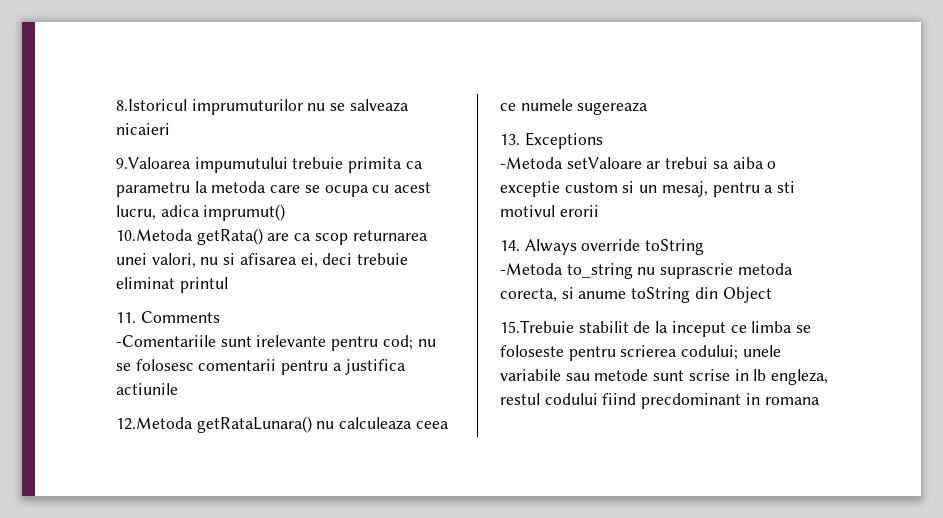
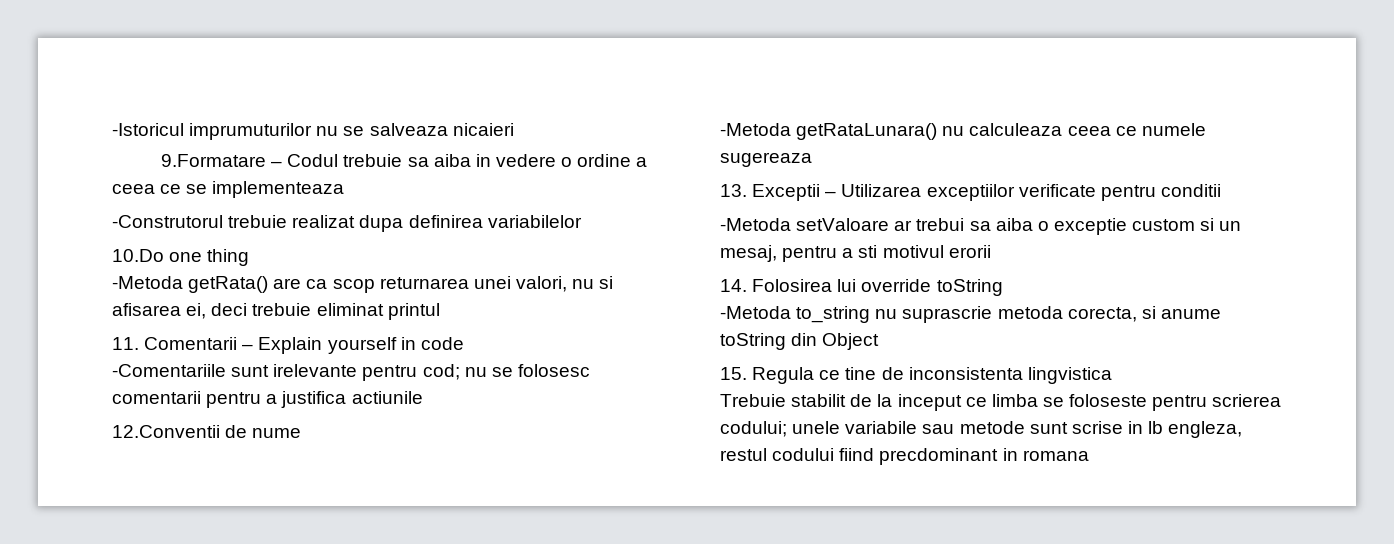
- 8.Istoricul imprumuturilor nu se salveaza nicaieri
+ -Istoricul imprumuturilor nu se salveaza nicaieri
- 9.Valoarea impumutului trebuie primita ca parametru la metoda care se ocupa cu acest lucru, adica imprumut()
- 10.Metoda getRata() are ca scop returnarea unei valori, nu si afisarea ei, deci trebuie eliminat printul
+ 9.Formatare – Codul trebuie sa aiba in vedere o ordine a ceea ce se implementeaza
+ -Construtorul trebuie realizat dupa definirea variabilelor
+ 10.Do one thing
+ -Metoda getRata() are ca scop returnarea unei valori, nu si afisarea ei, deci trebuie eliminat printul
- 11. Comments
+ 11. Comentarii – Explain yourself in code
- 12.Metoda getRataLunara() nu calculeaza ceea ce numele sugereaza
+ 12.Conventii de nume
+ -Metoda getRataLunara() nu calculeaza ceea ce numele sugereaza
- 13. Exceptions
+ 13. Exceptii – Utilizarea exceptiilor verificate pentru conditii
- 14. Always override toString
+ 14. Folosirea lui override toString
- 15.Trebuie stabilit de la inceput ce limba se foloseste pentru scrierea codului; unele variabile sau metode sunt scrise in lb engleza, restul codului fiind precdominant in romana
+ 15. Regula ce tine de inconsistenta lingvistica
+ Trebuie stabilit de la inceput ce limba se foloseste pentru scrierea codului; unele variabile sau metode sunt scrise in lb engleza, restul codului fiind precdominant in romana

